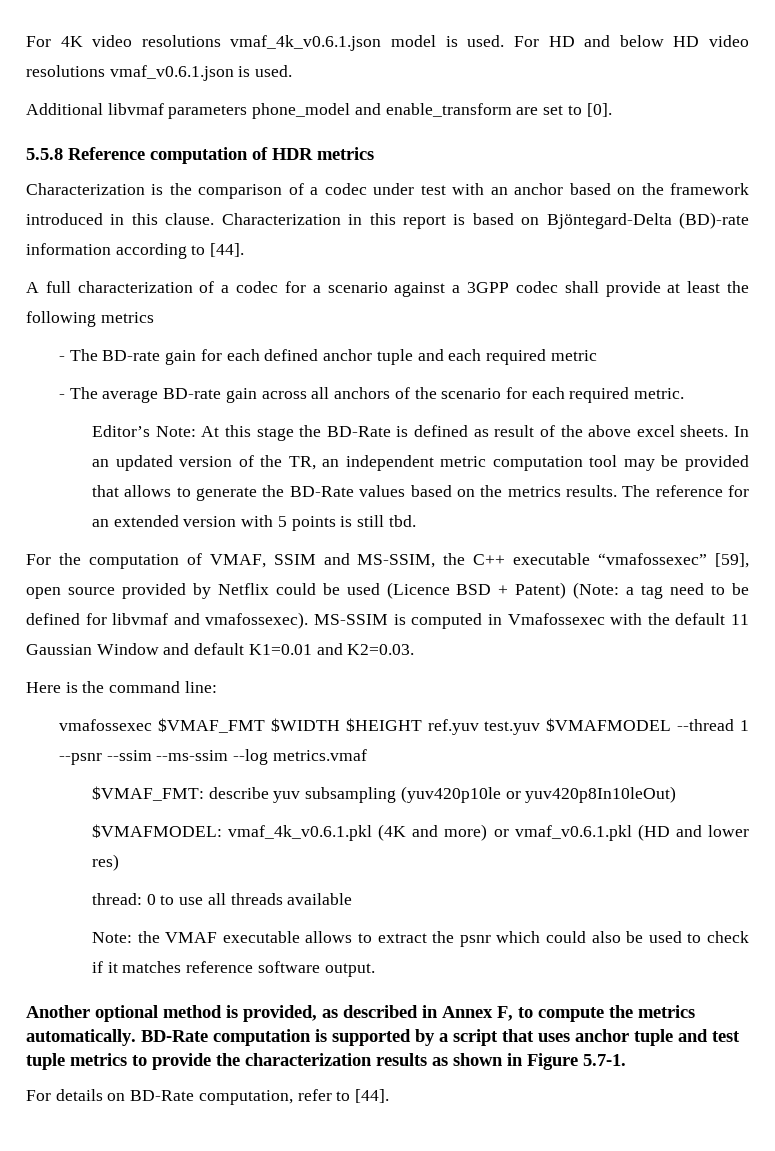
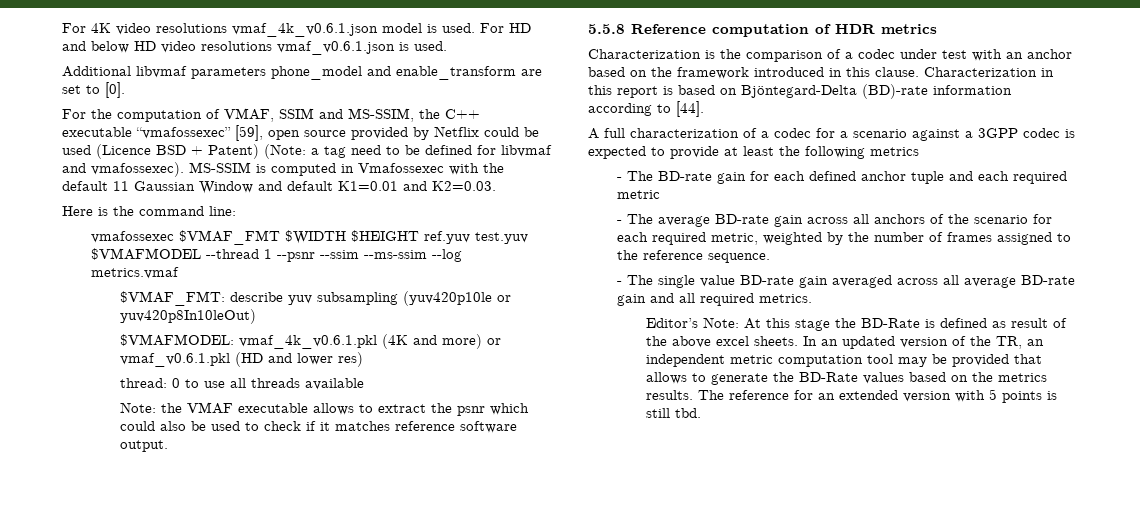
- 5.5.8 Reference computation of HDR metrics
- Characterization is the comparison of a codec under test with an anchor based on the framework introduced in this clause. Characterization in this report is based on Bjöntegard-Delta (BD)-rate information according to [44].
- A full characterization of a codec for a scenario against a 3GPP codec shall provide at least the following metrics
- - The BD-rate gain for each defined anchor tuple and each required metric
- - The average BD-rate gain across all anchors of the scenario for each required metric.
- Editor’s Note: At this stage the BD-Rate is defined as result of the above excel sheets. In an updated version of the TR, an independent metric computation tool may be provided that allows to generate the BD-Rate values based on the metrics results. The reference for an extended version with 5 points is still tbd.
- Another optional method is provided, as described in Annex F, to compute the metrics automatically. BD-Rate computation is supported by a script that uses anchor tuple and test tuple metrics to provide the characterization results as shown in Figure 5.7-1.
- For details on BD-Rate computation, refer to [44].
+ 5.5.8 Reference computation of HDR metrics
+ Characterization is the comparison of a codec under test with an anchor based on the framework introduced in this clause. Characterization in this report is based on Bjöntegard-Delta (BD)-rate information according to [44].
+ A full characterization of a codec for a scenario against a 3GPP codec is expected to provide at least the following metrics
+ - The BD-rate gain for each defined anchor tuple and each required metric
+ - The average BD-rate gain across all anchors of the scenario for each required metric, weighted by the number of frames assigned to the reference sequence.
+ - The single value BD-rate gain averaged across all average BD-rate gain and all required metrics.
+ Editor’s Note: At this stage the BD-Rate is defined as result of the above excel sheets. In an updated version of the TR, an independent metric computation tool may be provided that allows to generate the BD-Rate values based on the metrics results. The reference for an extended version with 5 points is still tbd.

